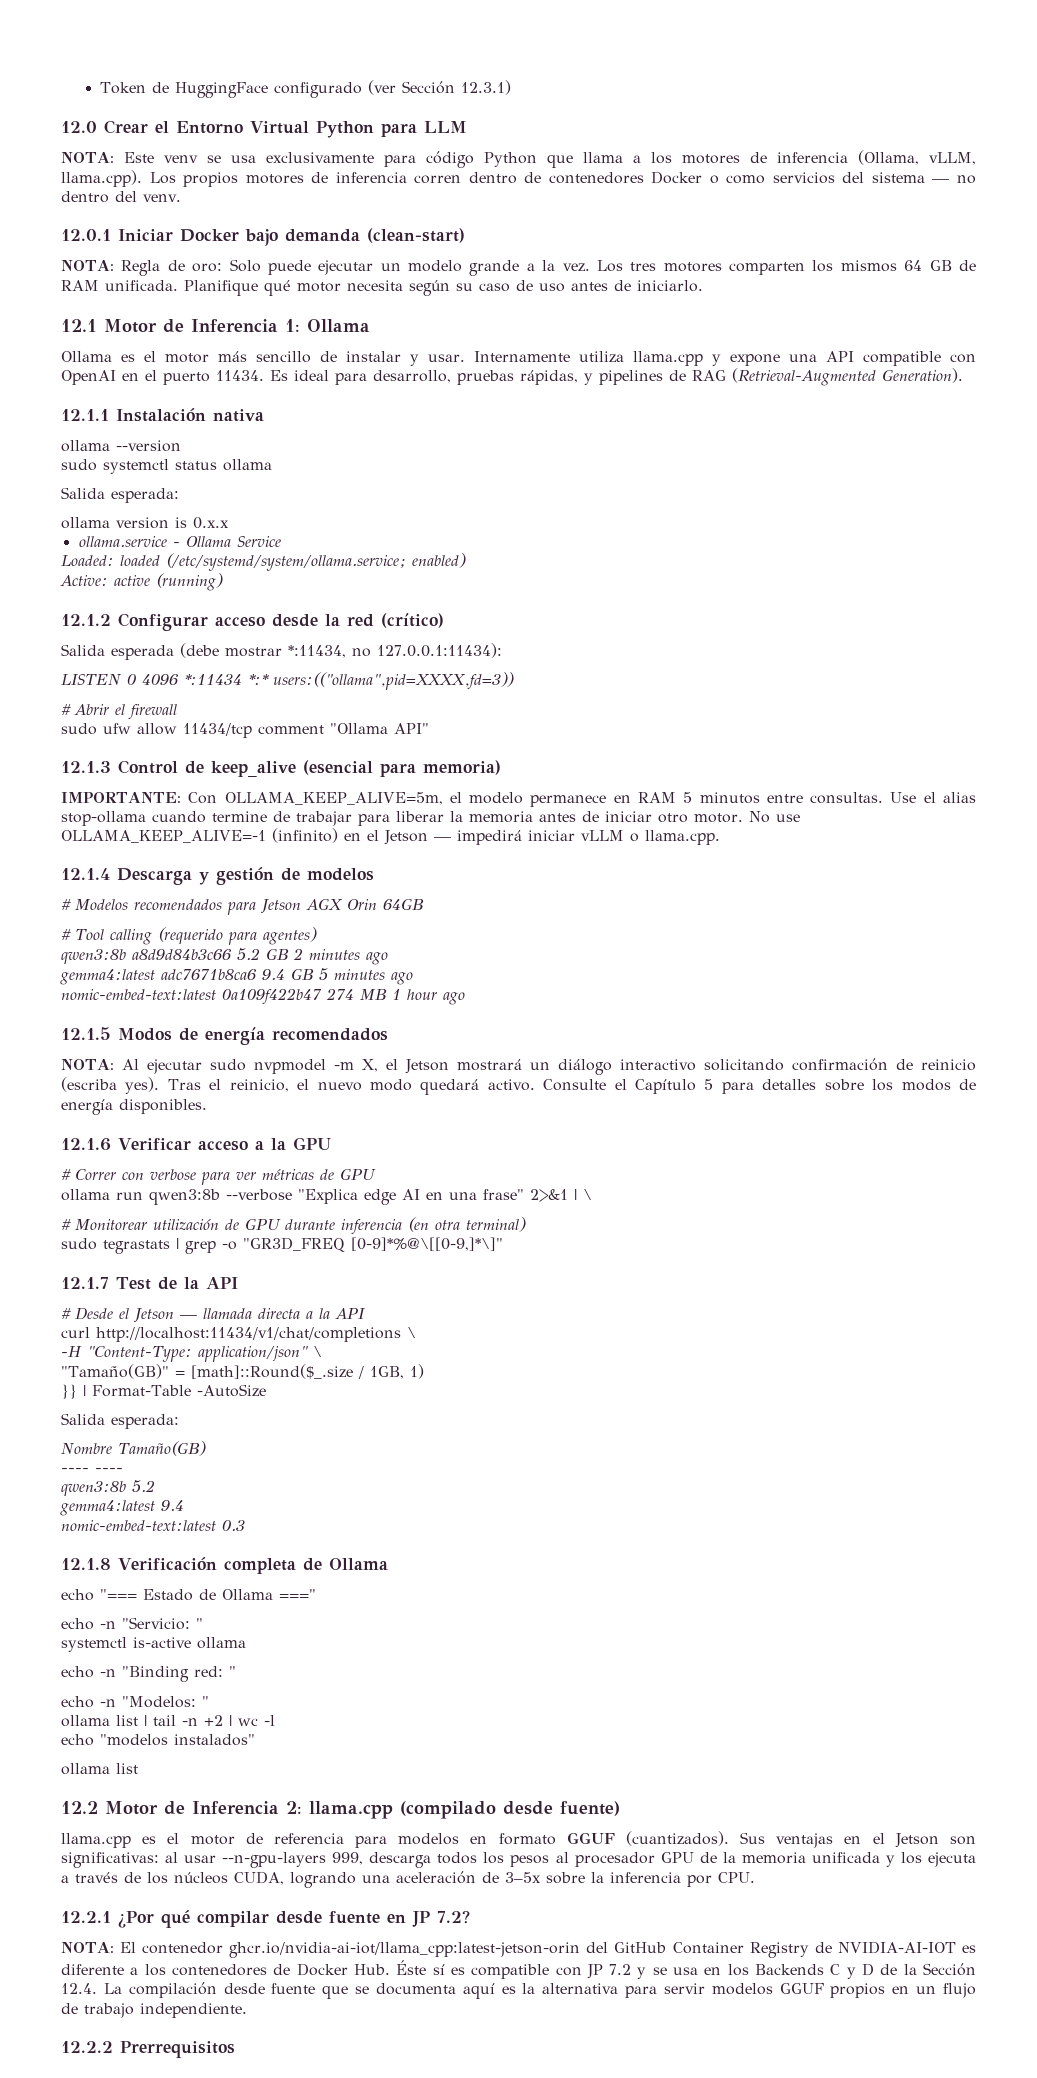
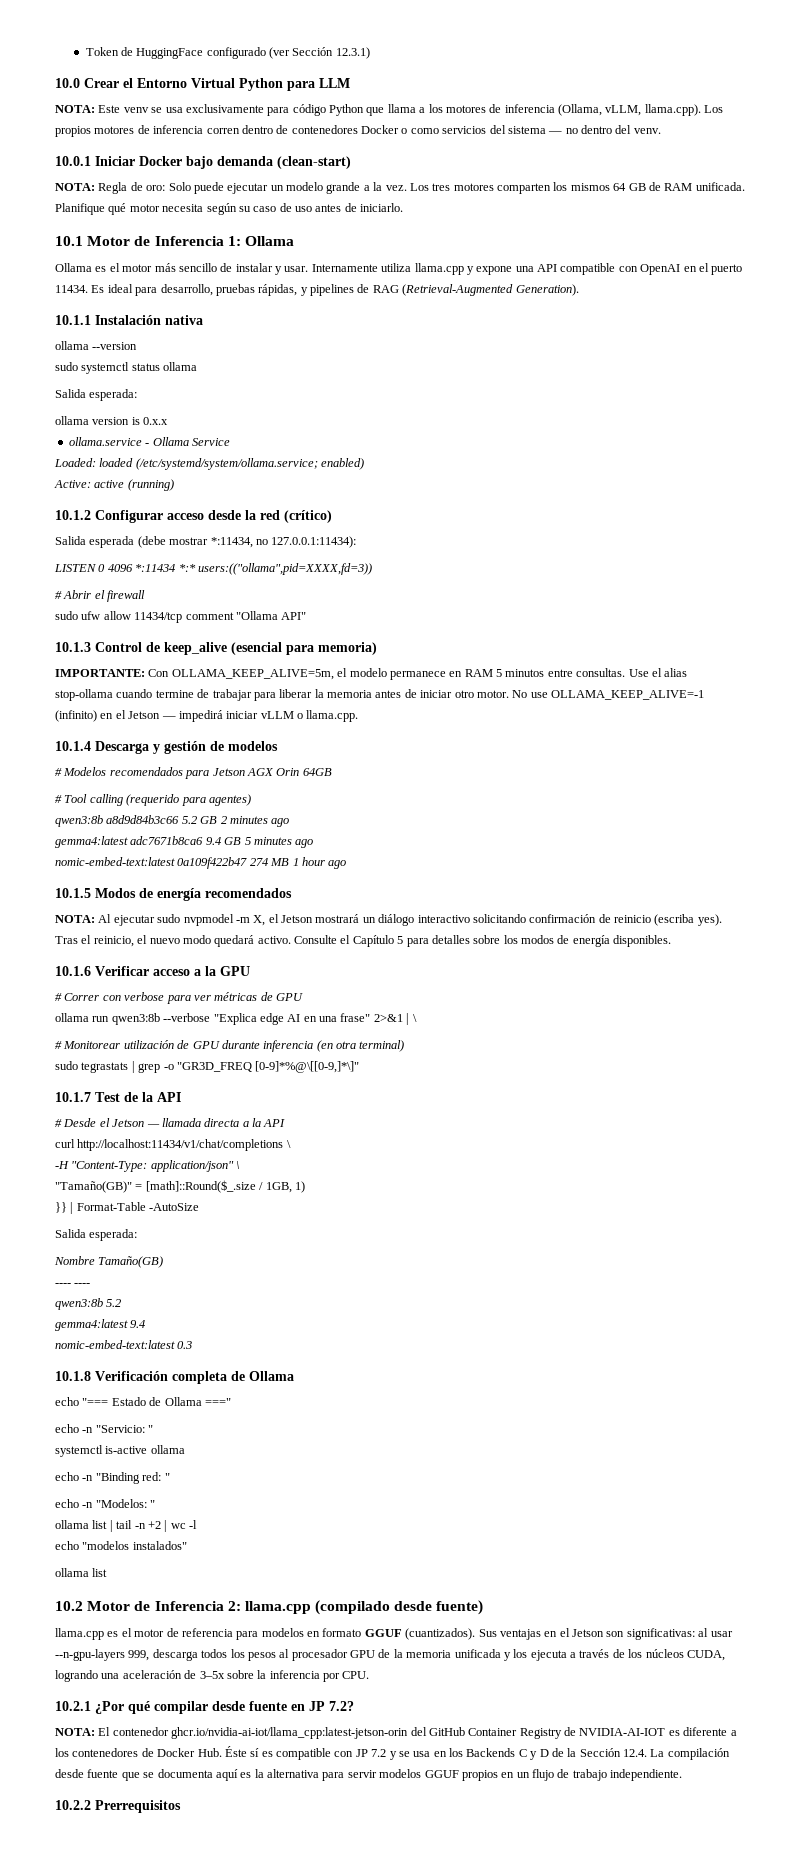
- 12.0 Crear el Entorno Virtual Python para LLM
+ 10.0 Crear el Entorno Virtual Python para LLM
- 12.0.1 Iniciar Docker bajo demanda (clean-start)
+ 10.0.1 Iniciar Docker bajo demanda (clean-start)
- 12.1 Motor de Inferencia 1: Ollama
+ 10.1 Motor de Inferencia 1: Ollama
- 12.1.1 Instalación nativa
+ 10.1.1 Instalación nativa
- 12.1.2 Configurar acceso desde la red (crítico)
+ 10.1.2 Configurar acceso desde la red (crítico)
- 12.1.3 Control de keep_alive (esencial para memoria)
+ 10.1.3 Control de keep_alive (esencial para memoria)
- 12.1.4 Descarga y gestión de modelos
+ 10.1.4 Descarga y gestión de modelos
- 12.1.5 Modos de energía recomendados
+ 10.1.5 Modos de energía recomendados
- 12.1.6 Verificar acceso a la GPU
+ 10.1.6 Verificar acceso a la GPU
- 12.1.7 Test de la API
+ 10.1.7 Test de la API
- 12.1.8 Verificación completa de Ollama
+ 10.1.8 Verificación completa de Ollama
- 12.2 Motor de Inferencia 2: llama.cpp (compilado desde fuente)
+ 10.2 Motor de Inferencia 2: llama.cpp (compilado desde fuente)
- 12.2.1 ¿Por qué compilar desde fuente en JP 7.2?
+ 10.2.1 ¿Por qué compilar desde fuente en JP 7.2?
- 12.2.2 Prerrequisitos
+ 10.2.2 Prerrequisitos

